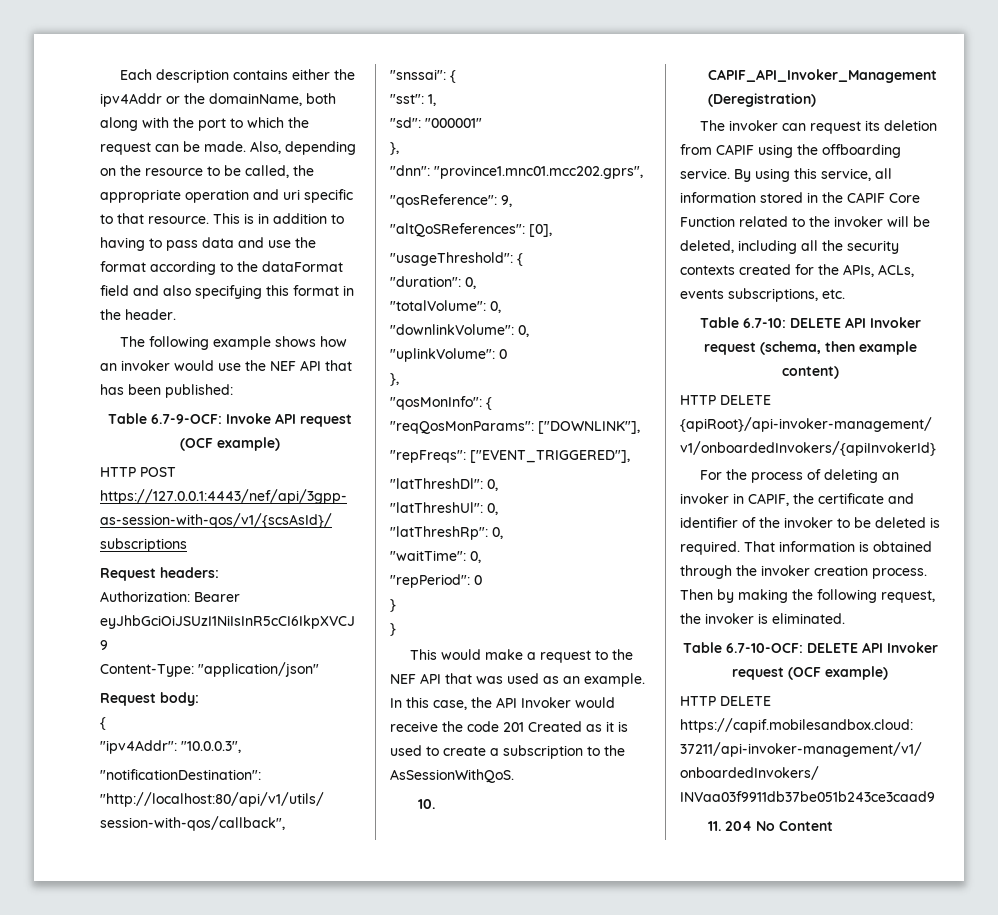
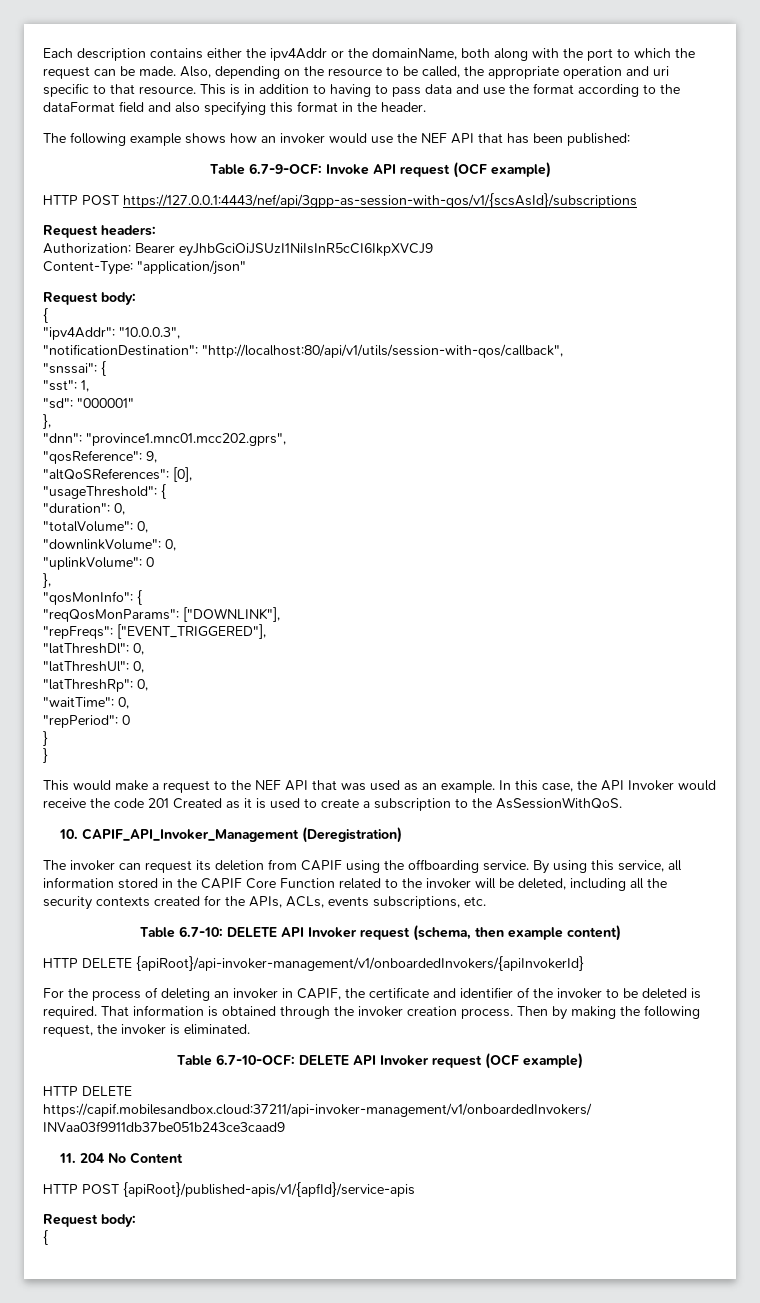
+ HTTP POST {apiRoot}/published-apis/v1/{apfId}/service-apis
+ Request body:
+ {

